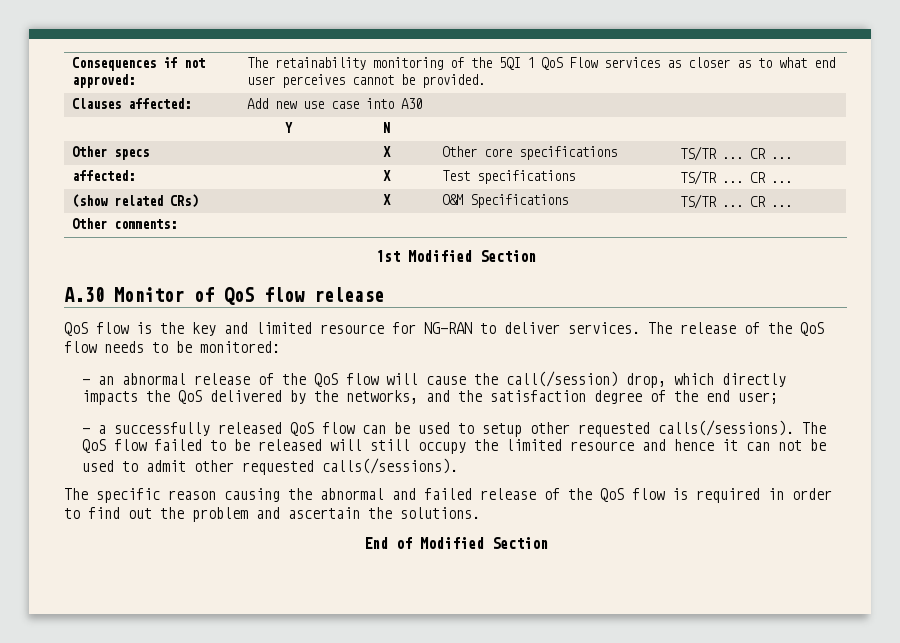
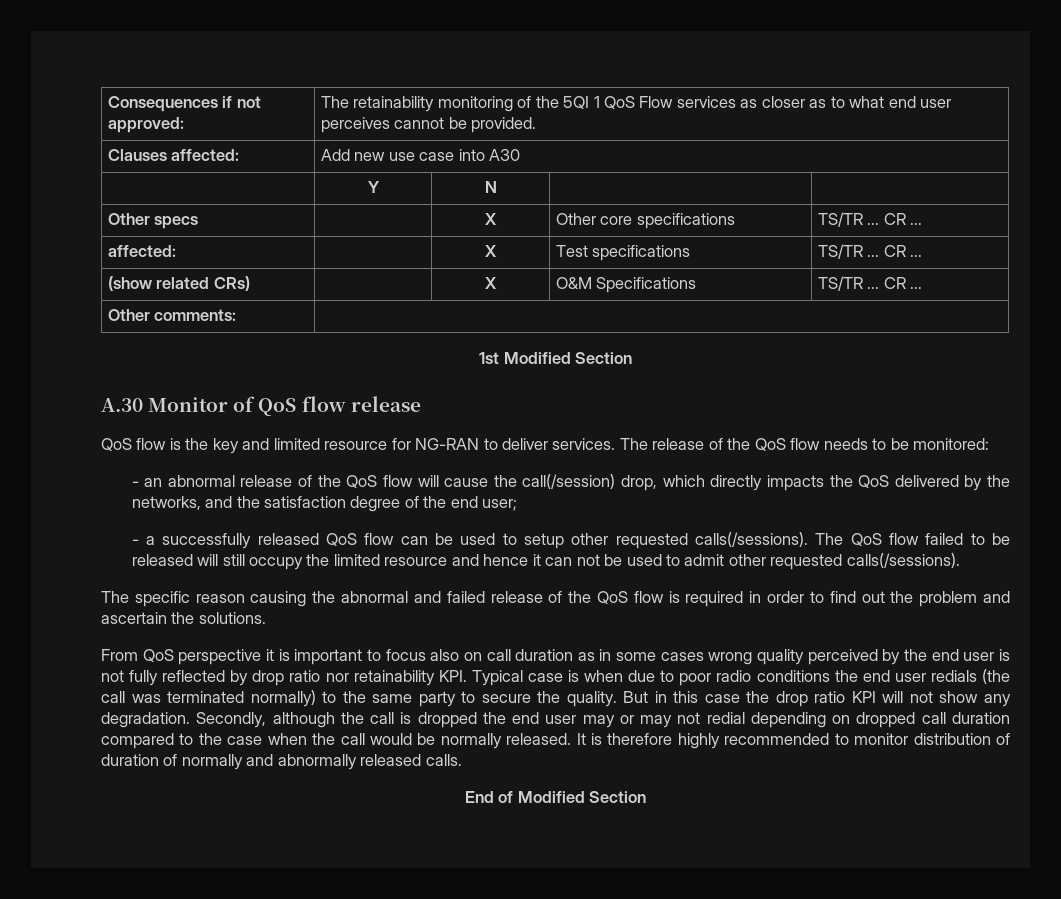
+ From QoS perspective it is important to focus also on call duration as in some cases wrong quality perceived by the end user is not fully reflected by drop ratio nor retainability KPI. Typical case is when due to poor radio conditions the end user redials (the call was terminated normally) to the same party to secure the quality. But in this case the drop ratio KPI will not show any degradation. Secondly, although the call is dropped the end user may or may not redial depending on dropped call duration compared to the case when the call would be normally released. It is therefore highly recommended to monitor distribution of duration of normally and abnormally released calls.

